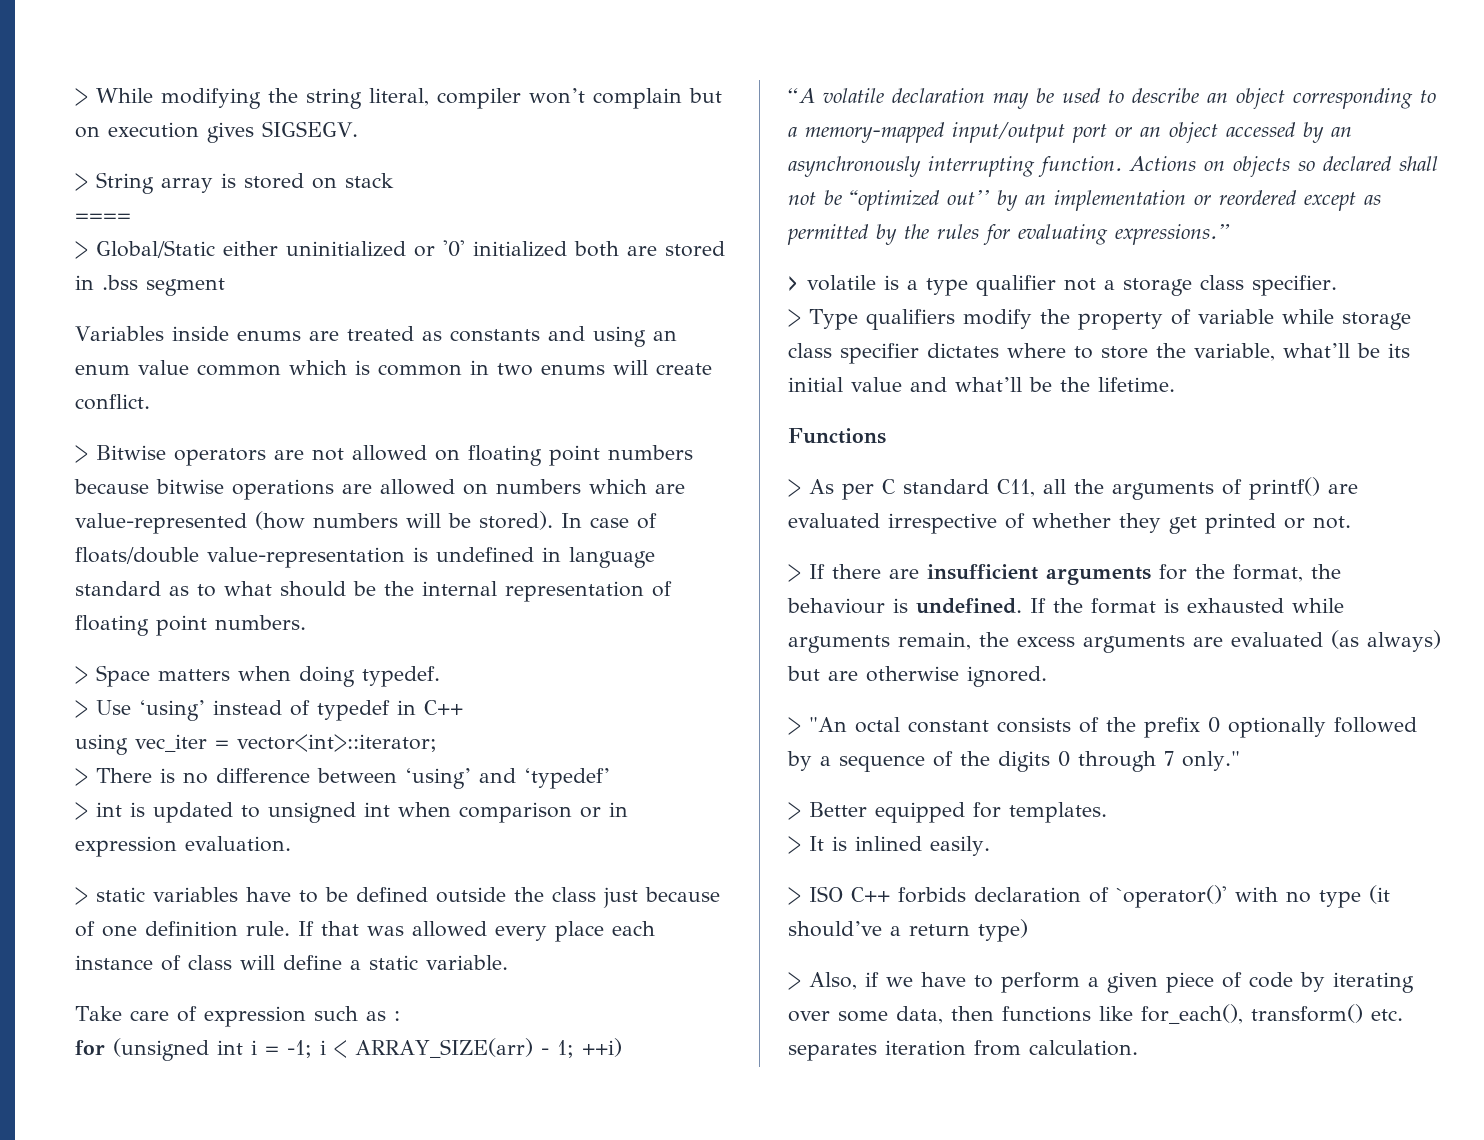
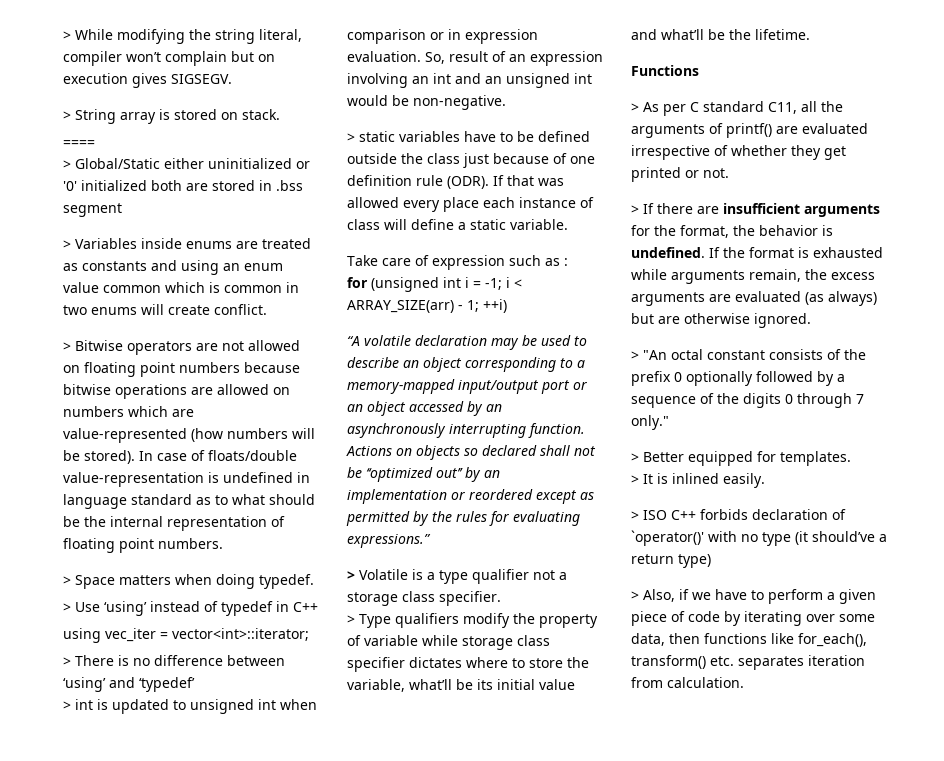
- > String array is stored on stack
+ > String array is stored on stack.
- Variables inside enums are treated as constants and using an enum value common which is common in two enums will create conflict.
+ > Variables inside enums are treated as constants and using an enum value common which is common in two enums will create conflict.
+ So, result of an expression involving an int and an unsigned int would be non-negative.
- > static variables have to be defined outside the class just because of one definition rule.
+ > static variables have to be defined outside the class just because of one definition rule (ODR).
- > volatile is a type qualifier not a storage class specifier.
+ > Volatile is a type qualifier not a storage class specifier.
- > If there are insufficient arguments for the format, the behaviour is undefined.
+ > If there are insufficient arguments for the format, the behavior is undefined.

